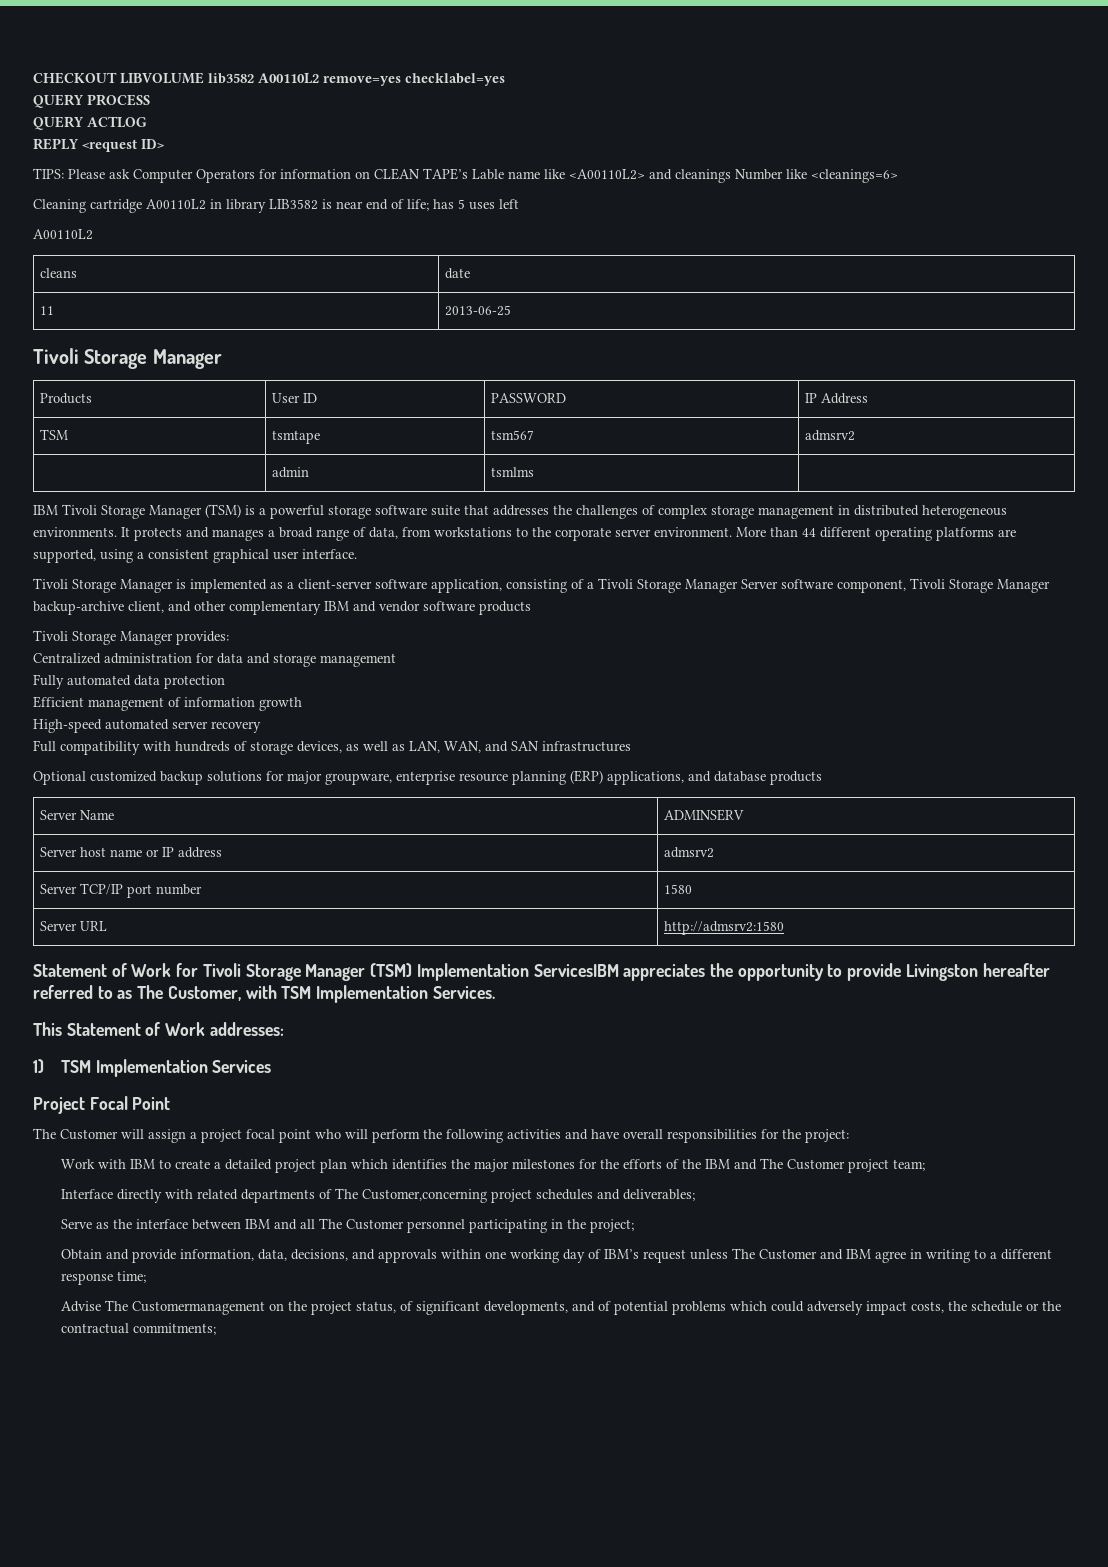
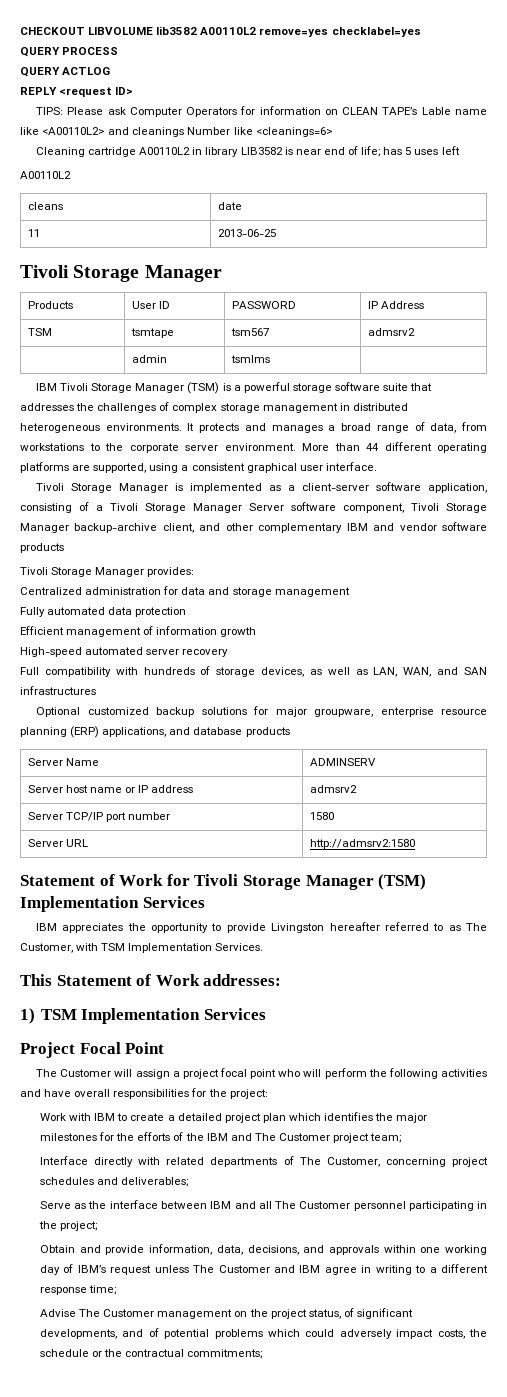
- Statement of Work for Tivoli Storage Manager (TSM) Implementation ServicesIBM appreciates the opportunity to provide Livingston hereafter referred to as The Customer, with TSM Implementation Services.
+ Statement of Work for Tivoli Storage Manager (TSM) Implementation Services
+ IBM appreciates the opportunity to provide Livingston hereafter referred to as The Customer, with TSM Implementation Services.
- Interface directly with related departments of The Customer,concerning project schedules and deliverables;
+ Interface directly with related departments of The Customer, concerning project schedules and deliverables;
- Advise The Customermanagement on the project status, of significant developments, and of potential problems which could adversely impact costs, the schedule or the contractual commitments;
+ Advise The Customer management on the project status, of significant developments, and of potential problems which could adversely impact costs, the schedule or the contractual commitments;

